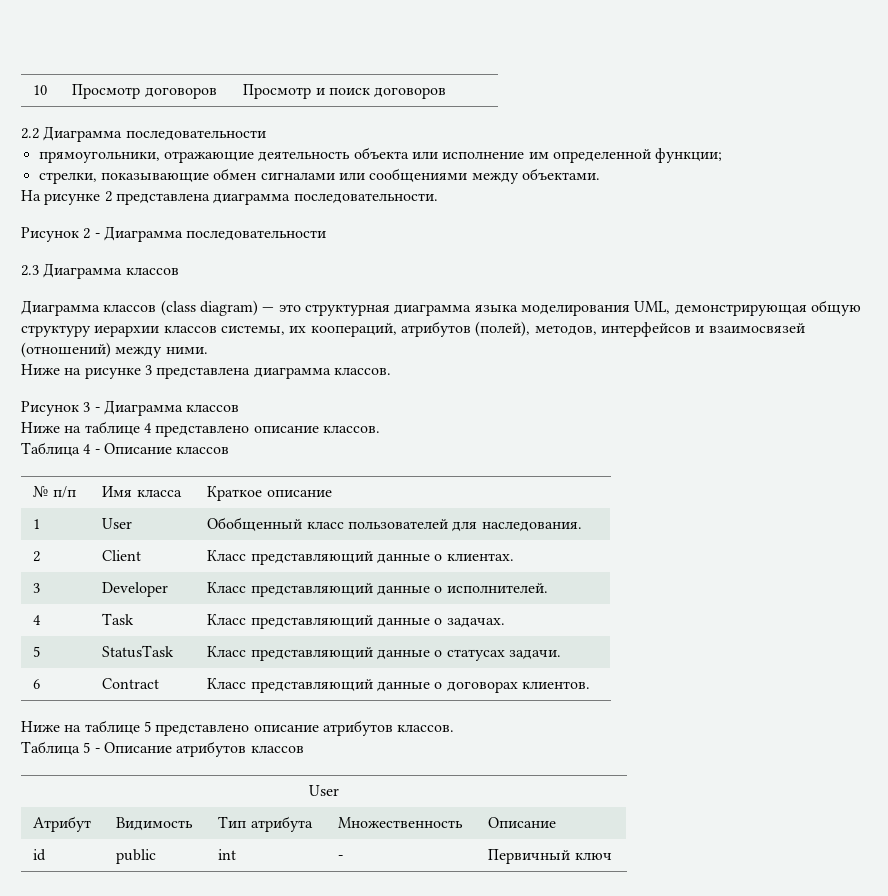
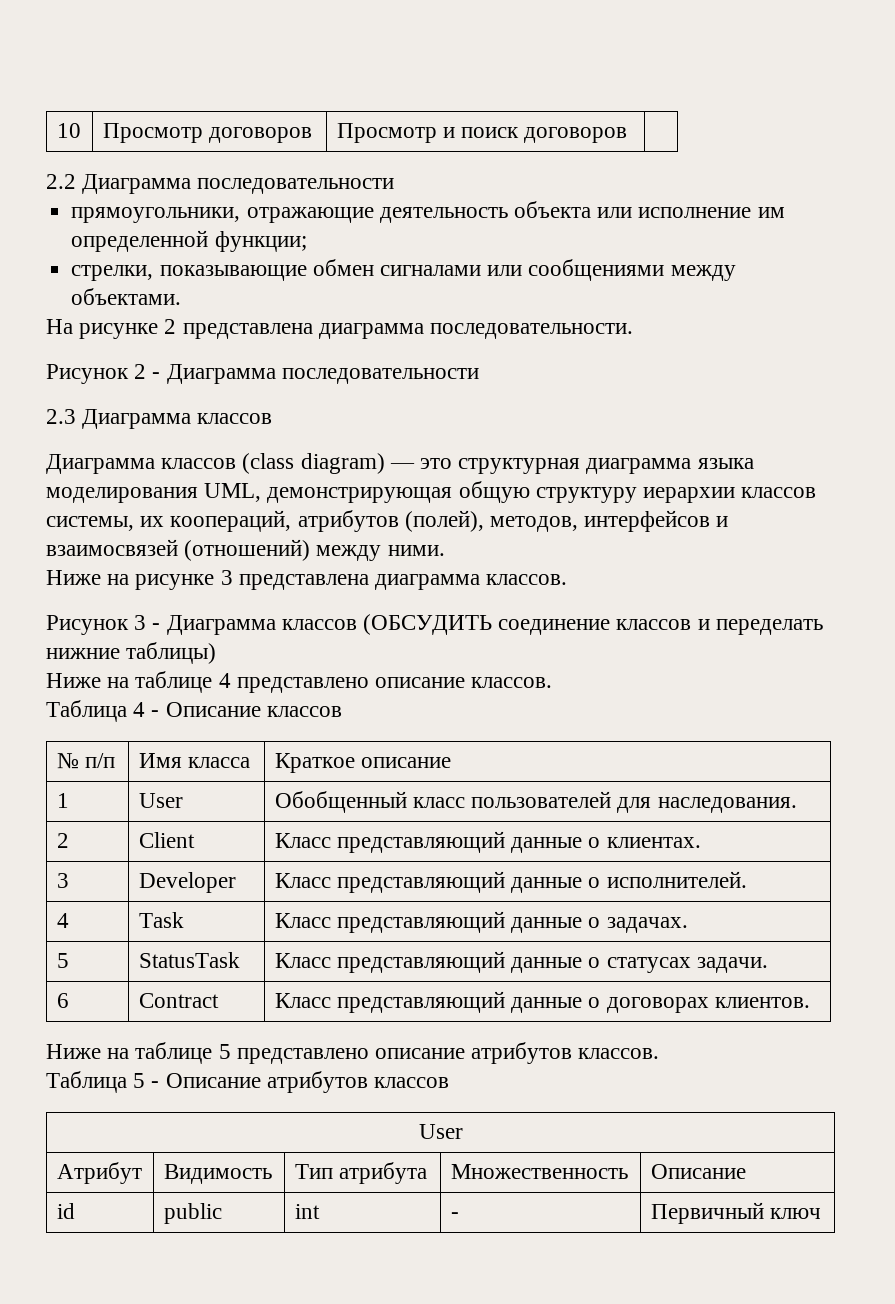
- Рисунок 3 - Диаграмма классов
+ Рисунок 3 - Диаграмма классов (ОБСУДИТЬ соединение классов и переделать нижние таблицы)

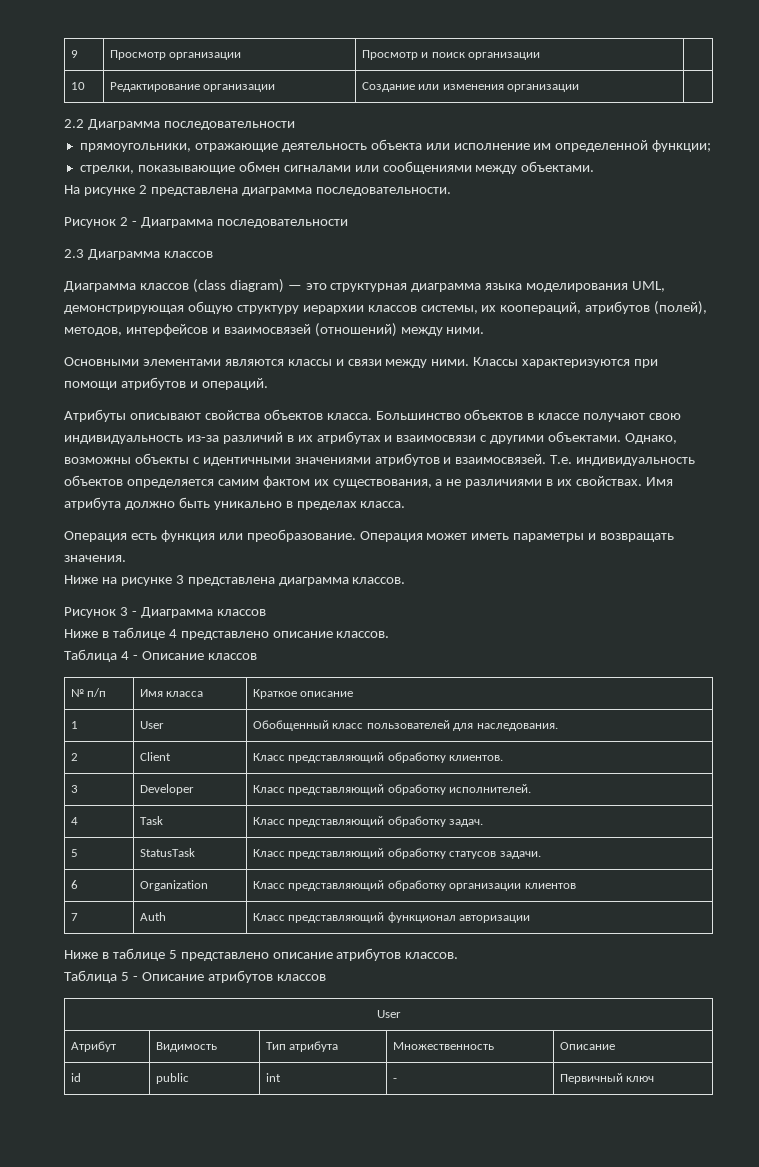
- 10 | Просмотр договоров | Просмотр и поиск договоров |
+ 9 | Просмотр организации | Просмотр и поиск организации |
+ 10 | Редактирование организации | Создание или изменения организации |
+ Основными элементами являются классы и связи между ними. Классы характеризуются при помощи атрибутов и операций.
+ Атрибуты описывают свойства объектов класса. Большинство объектов в классе получают свою индивидуальность из-за различий в их атрибутах и взаимосвязи с другими объектами. Однако, возможны объекты с идентичными значениями атрибутов и взаимосвязей. Т.е. индивидуальность объектов определяется самим фактом их существования, а не различиями в их свойствах. Имя атрибута должно быть уникально в пределах класса.
+ Операция есть функция или преобразование. Операция может иметь параметры и возвращать значения.
- Рисунок 3 - Диаграмма классов (ОБСУДИТЬ соединение классов и переделать нижние таблицы)
- Ниже на таблице 4 представлено описание классов.
+ Рисунок 3 - Диаграмма классов
+ Ниже в таблице 4 представлено описание классов.
- 2 | Client | Класс представляющий данные о клиентах.
+ 2 | Client | Класс представляющий обработку клиентов.
- 3 | Developer | Класс представляющий данные о исполнителей.
+ 3 | Developer | Класс представляющий обработку исполнителей.
- 4 | Task | Класс представляющий данные о задачах.
+ 4 | Task | Класс представляющий обработку задач.
- 5 | StatusTask | Класс представляющий данные о статусах задачи.
+ 5 | StatusTask | Класс представляющий обработку статусов задачи.
- 6 | Contract | Класс представляющий данные о договорах клиентов.
- Ниже на таблице 5 представлено описание атрибутов классов.
+ 6 | Organization | Класс представляющий обработку организации клиентов
+ 7 | Auth | Класс представляющий функционал авторизации
+ Ниже в таблице 5 представлено описание атрибутов классов.

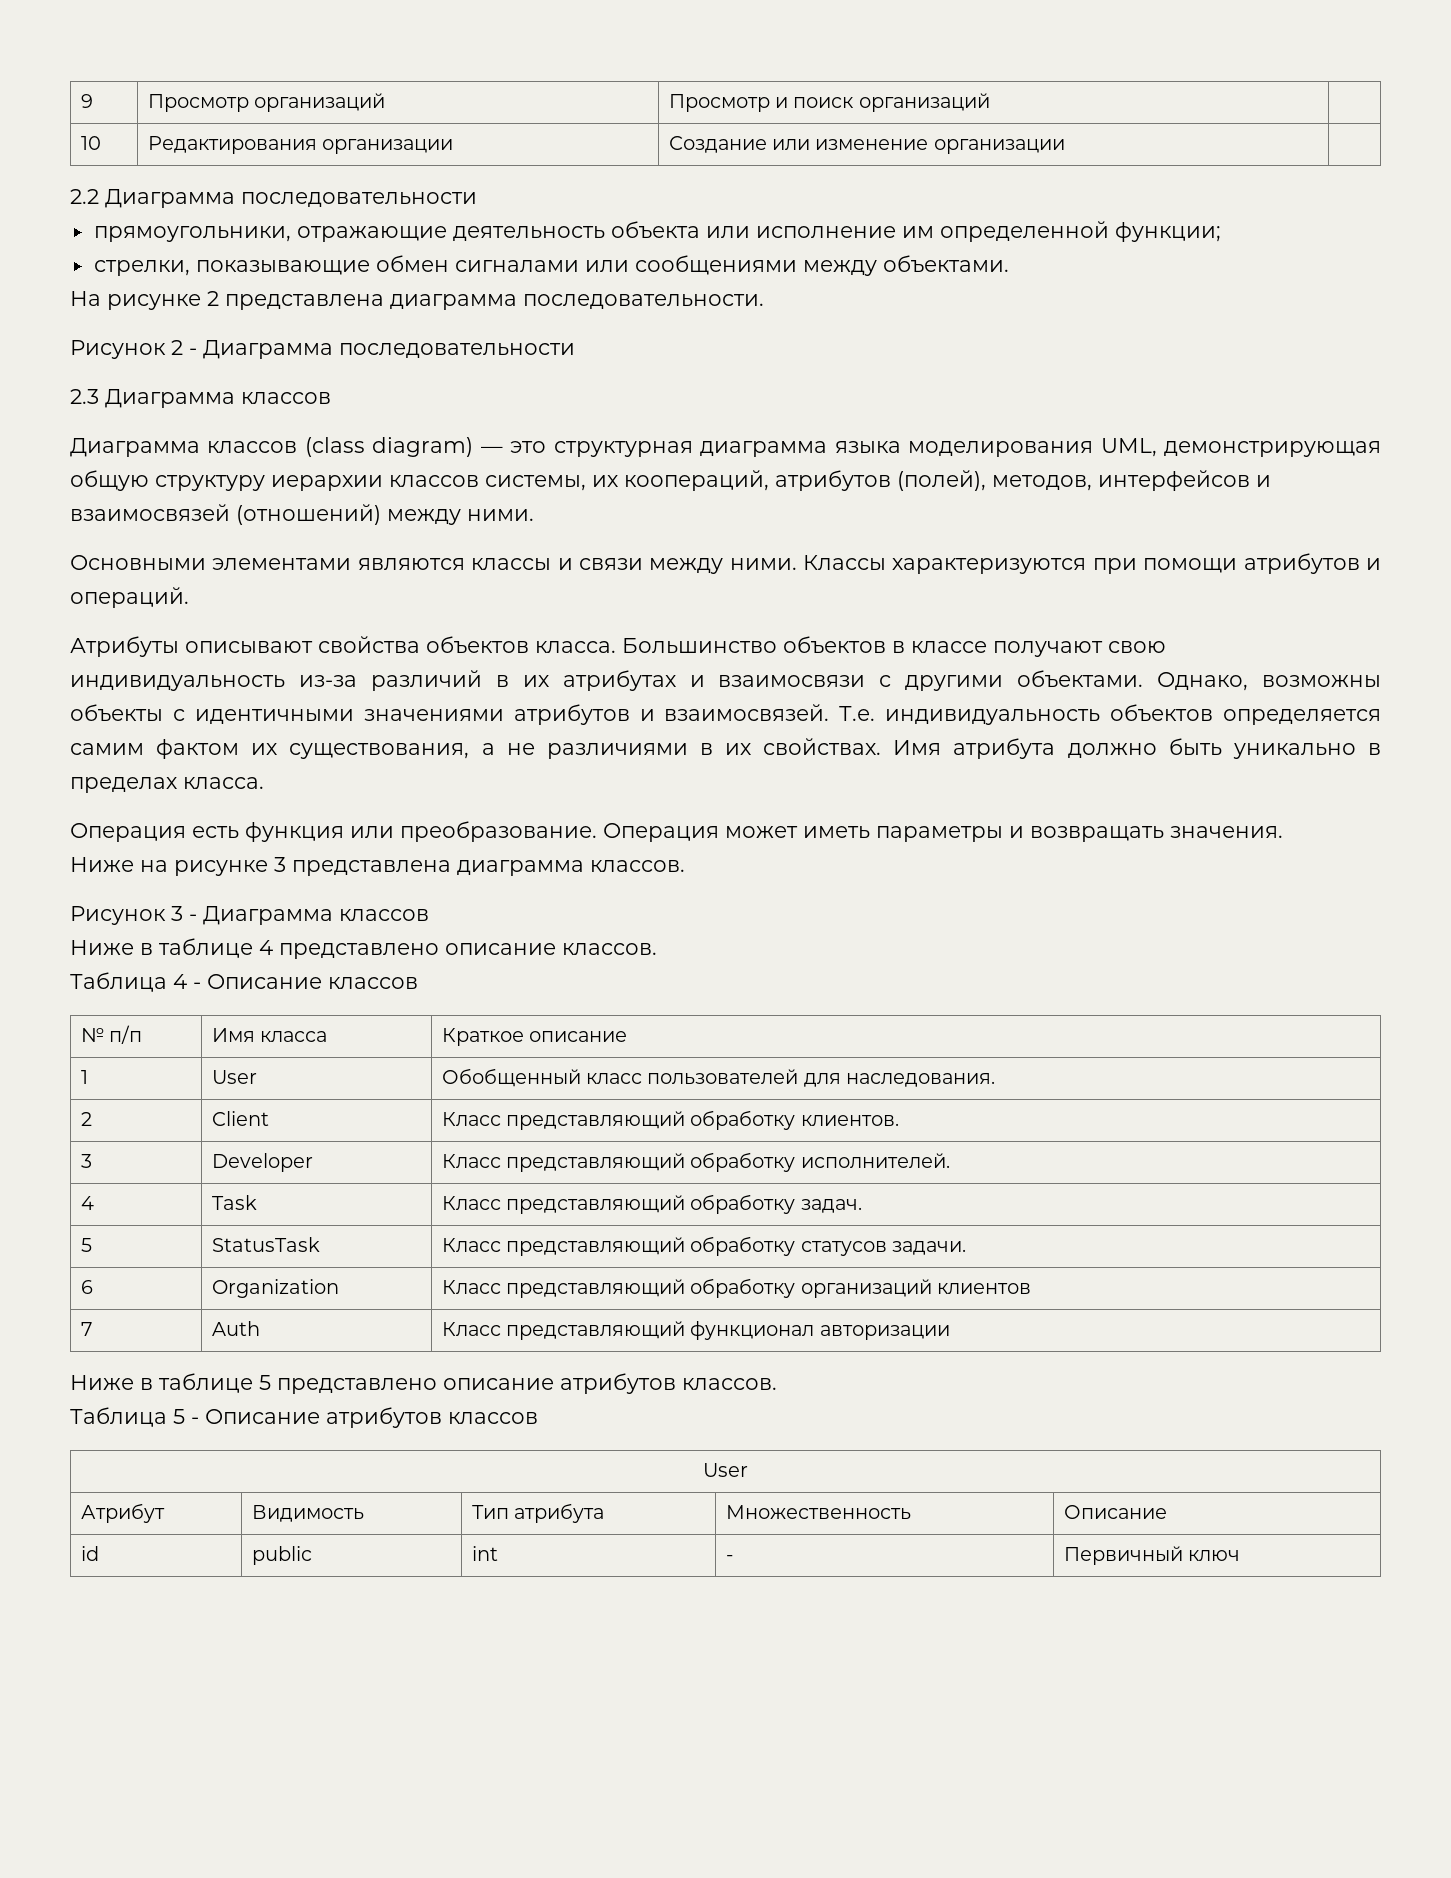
- 9 | Просмотр организации | Просмотр и поиск организации |
+ 9 | Просмотр организаций | Просмотр и поиск организаций |
- 10 | Редактирование организации | Создание или изменения организации |
+ 10 | Редактирования организации | Создание или изменение организации |
- 6 | Organization | Класс представляющий обработку организации клиентов
+ 6 | Organization | Класс представляющий обработку организаций клиентов

